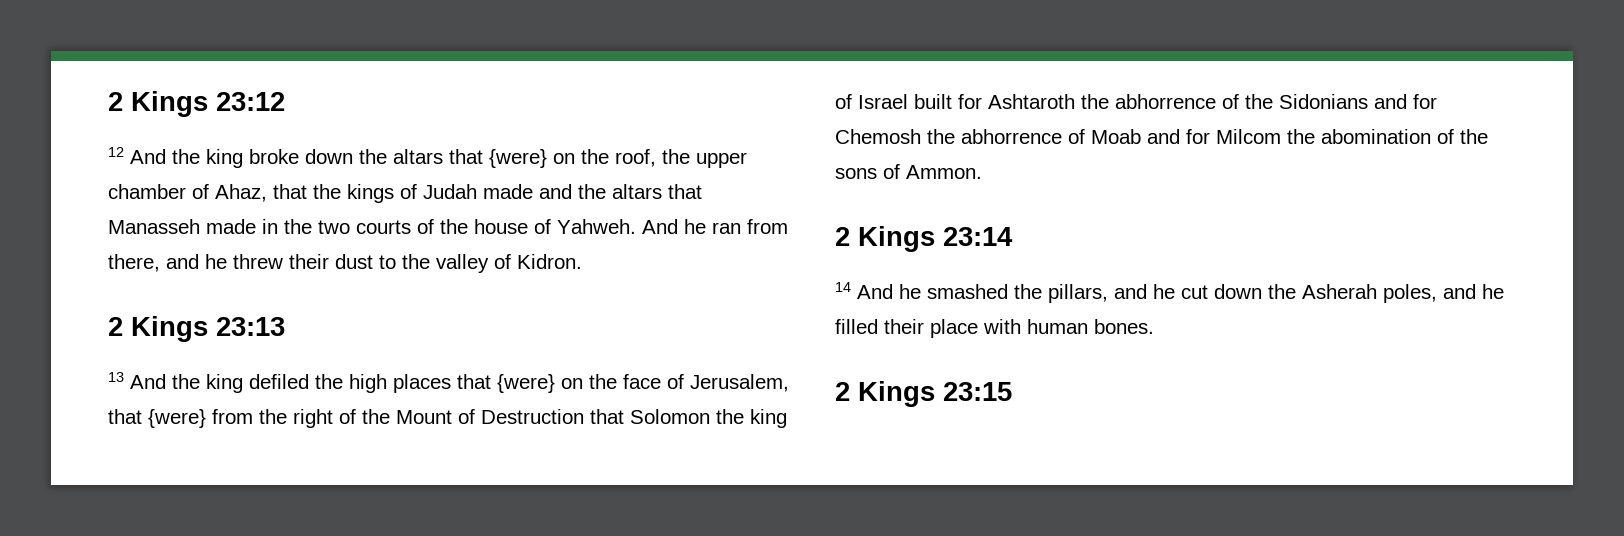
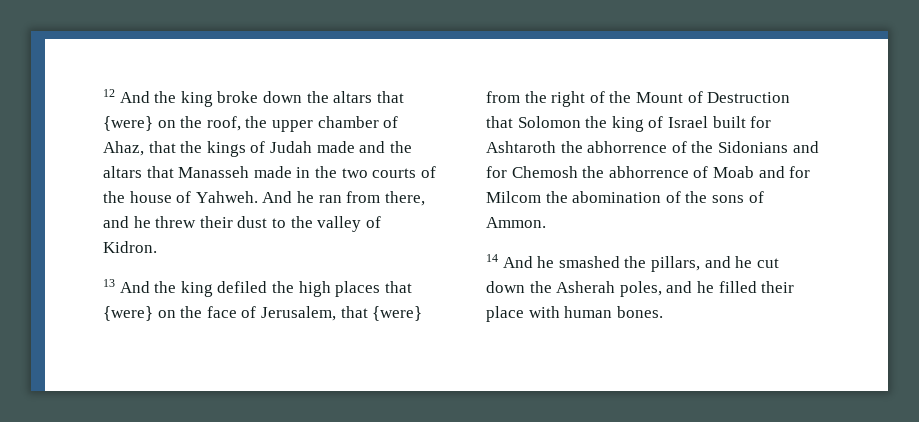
- 2 Kings 23:12
- 2 Kings 23:13
- 2 Kings 23:14
- 2 Kings 23:15

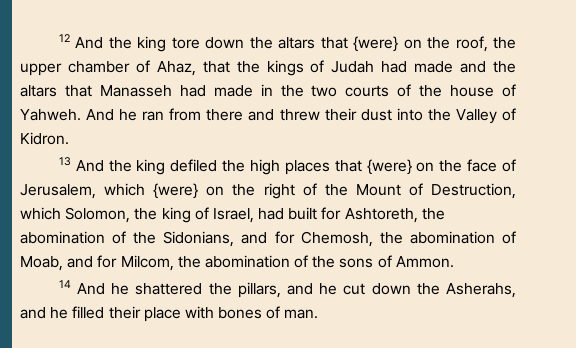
- 12 And the king broke down the altars that {were} on the roof, the upper chamber of Ahaz, that the kings of Judah made and the altars that Manasseh made in the two courts of the house of Yahweh.
+ 12 And the king tore down the altars that {were} on the roof, the upper chamber of Ahaz, that the kings of Judah had made and the altars that Manasseh had made in the two courts of the house of Yahweh.
- And he ran from there, and he threw their dust to the valley of Kidron.
+ And he ran from there and threw their dust into the Valley of Kidron.
- 13 And the king defiled the high places that {were} on the face of Jerusalem, that {were} from the right of the Mount of Destruction that Solomon the king of Israel built for Ashtaroth the abhorrence of the Sidonians and for Chemosh the abhorrence of Moab and for Milcom the abomination of the sons of Ammon.
+ 13 And the king defiled the high places that {were} on the face of Jerusalem, which {were} on the right of the Mount of Destruction, which Solomon, the king of Israel, had built for Ashtoreth, the abomination of the Sidonians, and for Chemosh, the abomination of Moab, and for Milcom, the abomination of the sons of Ammon.
- 14 And he smashed the pillars, and he cut down the Asherah poles, and he filled their place with human bones.
+ 14 And he shattered the pillars, and he cut down the Asherahs, and he filled their place with bones of man.

